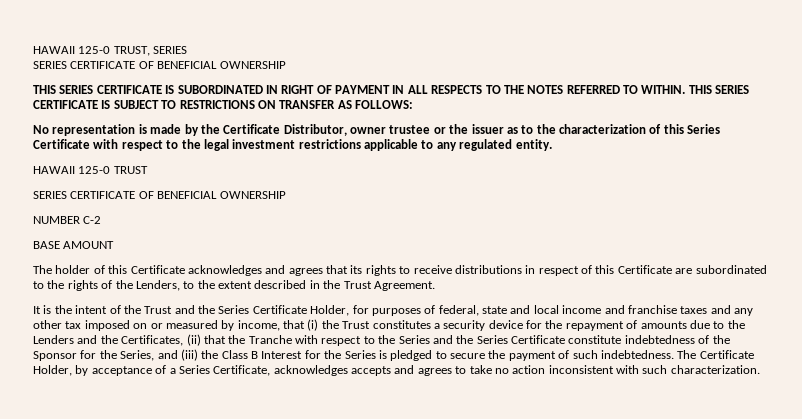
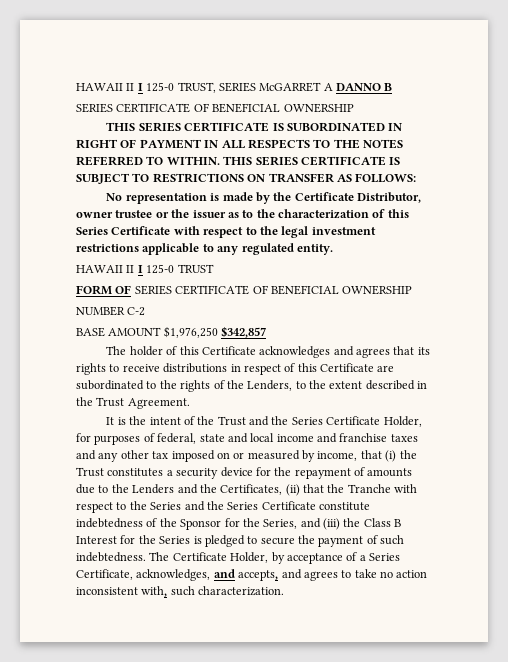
- HAWAII 125-0 TRUST, SERIES
+ HAWAII II I 125-0 TRUST, SERIES McGARRET A DANNO B
- HAWAII 125-0 TRUST
- SERIES CERTIFICATE OF BENEFICIAL OWNERSHIP
+ HAWAII II I 125-0 TRUST
+ FORM OF SERIES CERTIFICATE OF BENEFICIAL OWNERSHIP
- BASE AMOUNT
+ BASE AMOUNT $1,976,250 $342,857
- The Certificate Holder, by acceptance of a Series Certificate, acknowledges accepts and agrees to take no action inconsistent with such characterization.
+ The Certificate Holder, by acceptance of a Series Certificate, acknowledges, and accepts, and agrees to take no action inconsistent with, such characterization.

